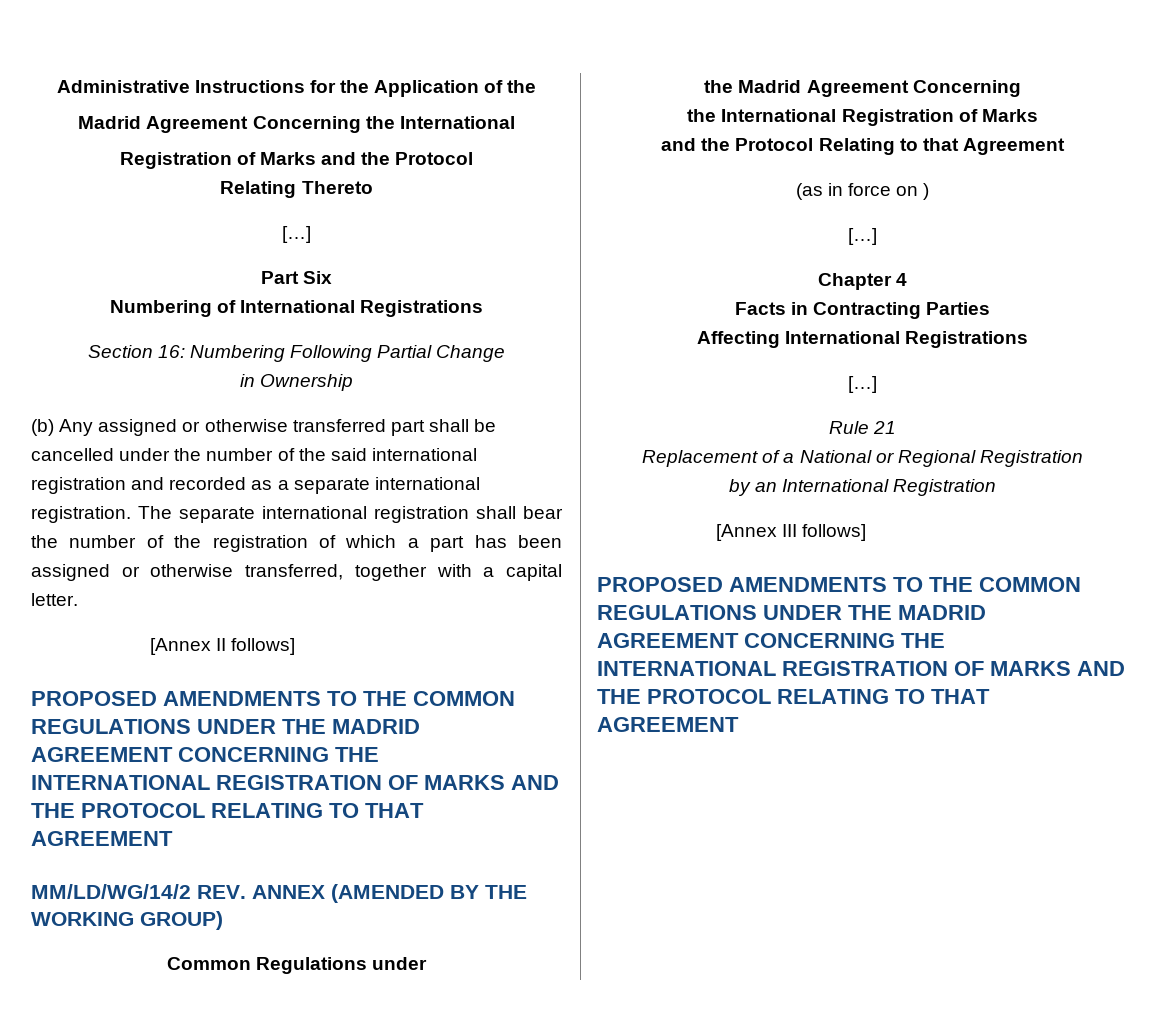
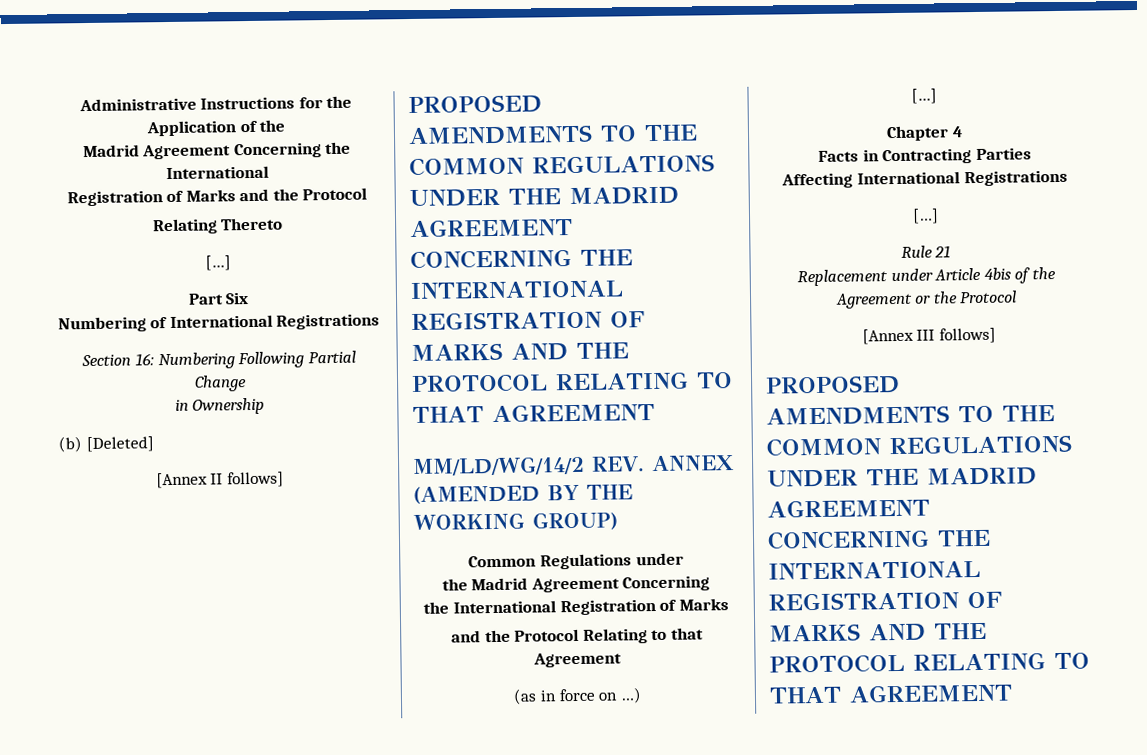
- (b) Any assigned or otherwise transferred part shall be cancelled under the number of the said international registration and recorded as a separate international registration. The separate international registration shall bear the number of the registration of which a part has been assigned or otherwise transferred, together with a capital letter.
+ (b) [Deleted]
- (as in force on )
+ (as in force on …)
- Replacement of a National or Regional Registration
- by an International Registration
+ Replacement under Article 4bis of the Agreement or the Protocol

